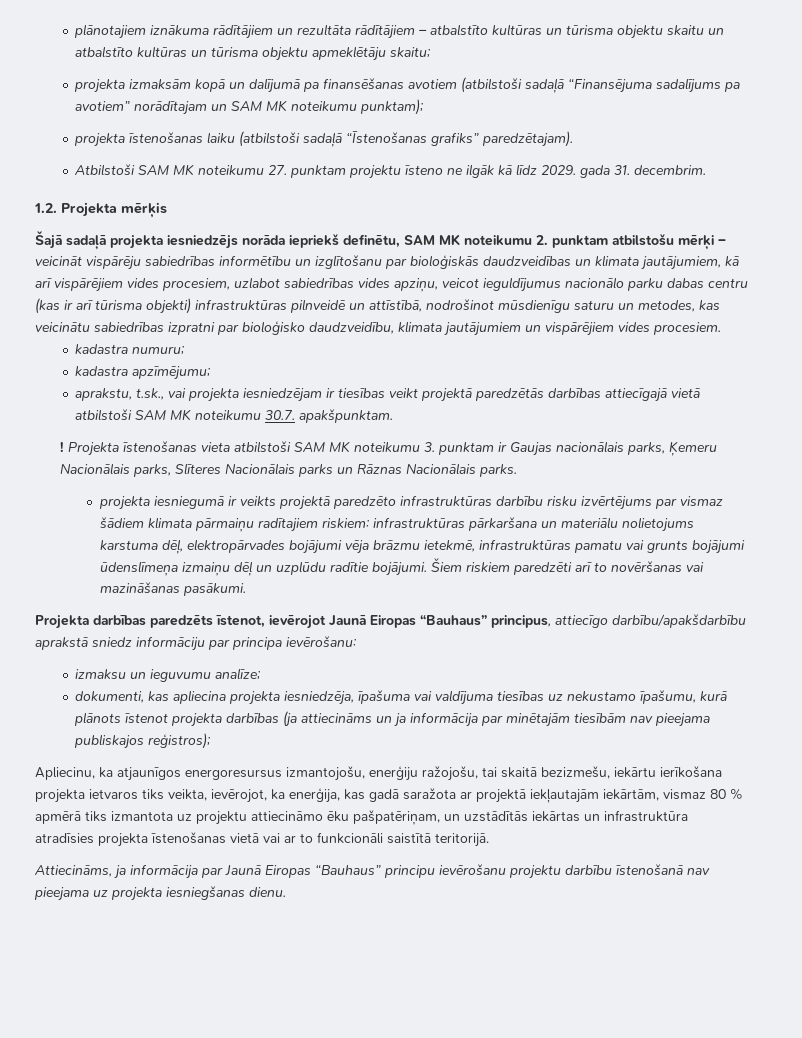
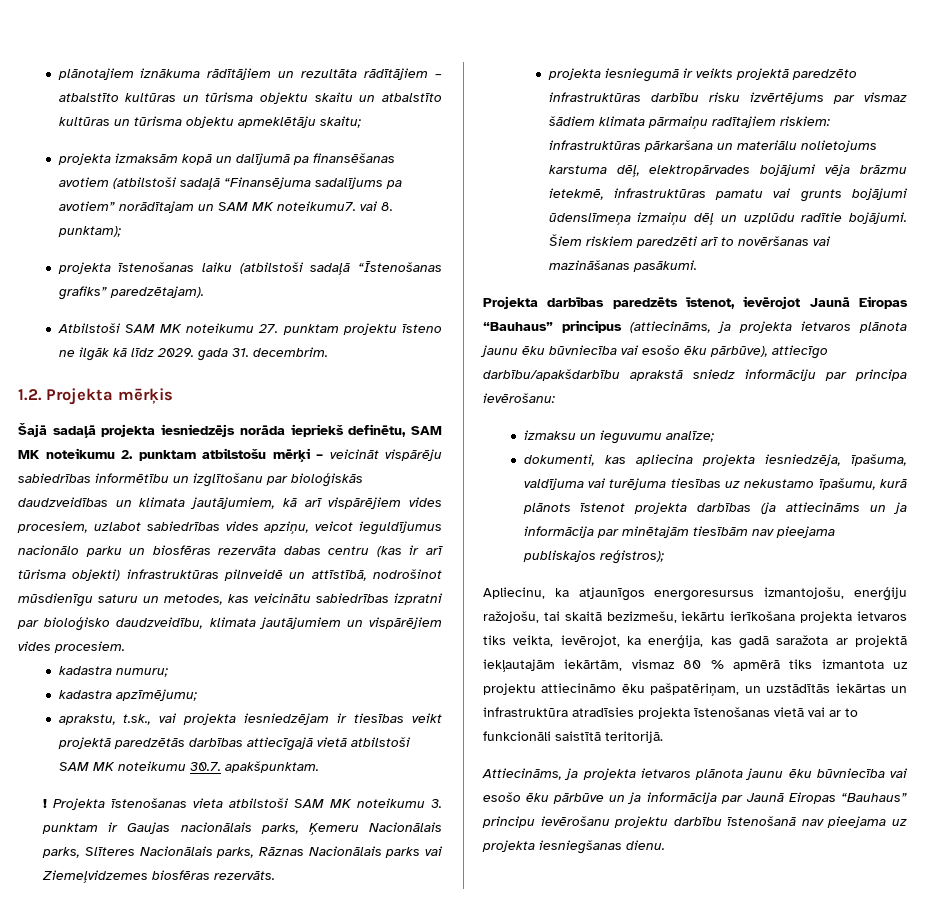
- projekta izmaksām kopā un dalījumā pa finansēšanas avotiem (atbilstoši sadaļā “Finansējuma sadalījums pa avotiem” norādītajam un SAM MK noteikumu punktam);
+ projekta izmaksām kopā un dalījumā pa finansēšanas avotiem (atbilstoši sadaļā “Finansējuma sadalījums pa avotiem” norādītajam un SAM MK noteikumu7. vai 8. punktam);
- Šajā sadaļā projekta iesniedzējs norāda iepriekš definētu, SAM MK noteikumu 2. punktam atbilstošu mērķi – veicināt vispārēju sabiedrības informētību un izglītošanu par bioloģiskās daudzveidības un klimata jautājumiem, kā arī vispārējiem vides procesiem, uzlabot sabiedrības vides apziņu, veicot ieguldījumus nacionālo parku dabas centru (kas ir arī tūrisma objekti) infrastruktūras pilnveidē un attīstībā, nodrošinot mūsdienīgu saturu un metodes, kas veicinātu sabiedrības izpratni par bioloģisko daudzveidību, klimata jautājumiem un vispārējiem vides procesiem.
+ Šajā sadaļā projekta iesniedzējs norāda iepriekš definētu, SAM MK noteikumu 2. punktam atbilstošu mērķi – veicināt vispārēju sabiedrības informētību un izglītošanu par bioloģiskās daudzveidības un klimata jautājumiem, kā arī vispārējiem vides procesiem, uzlabot sabiedrības vides apziņu, veicot ieguldījumus nacionālo parku un biosfēras rezervāta dabas centru (kas ir arī tūrisma objekti) infrastruktūras pilnveidē un attīstībā, nodrošinot mūsdienīgu saturu un metodes, kas veicinātu sabiedrības izpratni par bioloģisko daudzveidību, klimata jautājumiem un vispārējiem vides procesiem.
- Projekta īstenošanas vieta atbilstoši SAM MK noteikumu 3. punktam ir Gaujas nacionālais parks, Ķemeru Nacionālais parks, Slīteres Nacionālais parks un Rāznas Nacionālais parks.
+ Projekta īstenošanas vieta atbilstoši SAM MK noteikumu 3. punktam ir Gaujas nacionālais parks, Ķemeru Nacionālais parks, Slīteres Nacionālais parks, Rāznas Nacionālais parks vai Ziemeļvidzemes biosfēras rezervāts.
- Projekta darbības paredzēts īstenot, ievērojot Jaunā Eiropas “Bauhaus” principus, attiecīgo darbību/apakšdarbību aprakstā sniedz informāciju par principa ievērošanu:
+ Projekta darbības paredzēts īstenot, ievērojot Jaunā Eiropas “Bauhaus” principus (attiecināms, ja projekta ietvaros plānota jaunu ēku būvniecība vai esošo ēku pārbūve), attiecīgo darbību/apakšdarbību aprakstā sniedz informāciju par principa ievērošanu:
- dokumenti, kas apliecina projekta iesniedzēja, īpašuma vai valdījuma tiesības uz nekustamo īpašumu, kurā plānots īstenot projekta darbības (ja attiecināms un ja informācija par minētajām tiesībām nav pieejama publiskajos reģistros);
+ dokumenti, kas apliecina projekta iesniedzēja, īpašuma, valdījuma vai turējuma tiesības uz nekustamo īpašumu, kurā plānots īstenot projekta darbības (ja attiecināms un ja informācija par minētajām tiesībām nav pieejama publiskajos reģistros);
- Attiecināms, ja informācija par Jaunā Eiropas “Bauhaus” principu ievērošanu projektu darbību īstenošanā nav pieejama uz projekta iesniegšanas dienu.
+ Attiecināms, ja projekta ietvaros plānota jaunu ēku būvniecība vai esošo ēku pārbūve un ja informācija par Jaunā Eiropas “Bauhaus” principu ievērošanu projektu darbību īstenošanā nav pieejama uz projekta iesniegšanas dienu.

